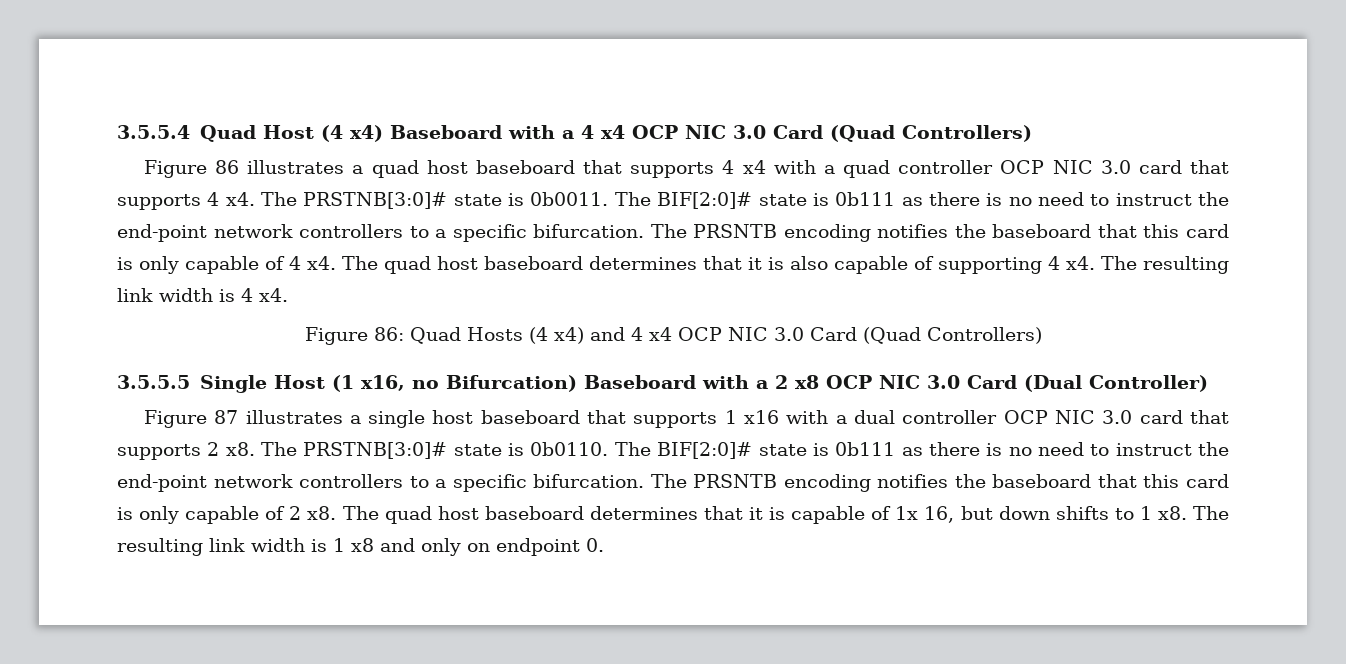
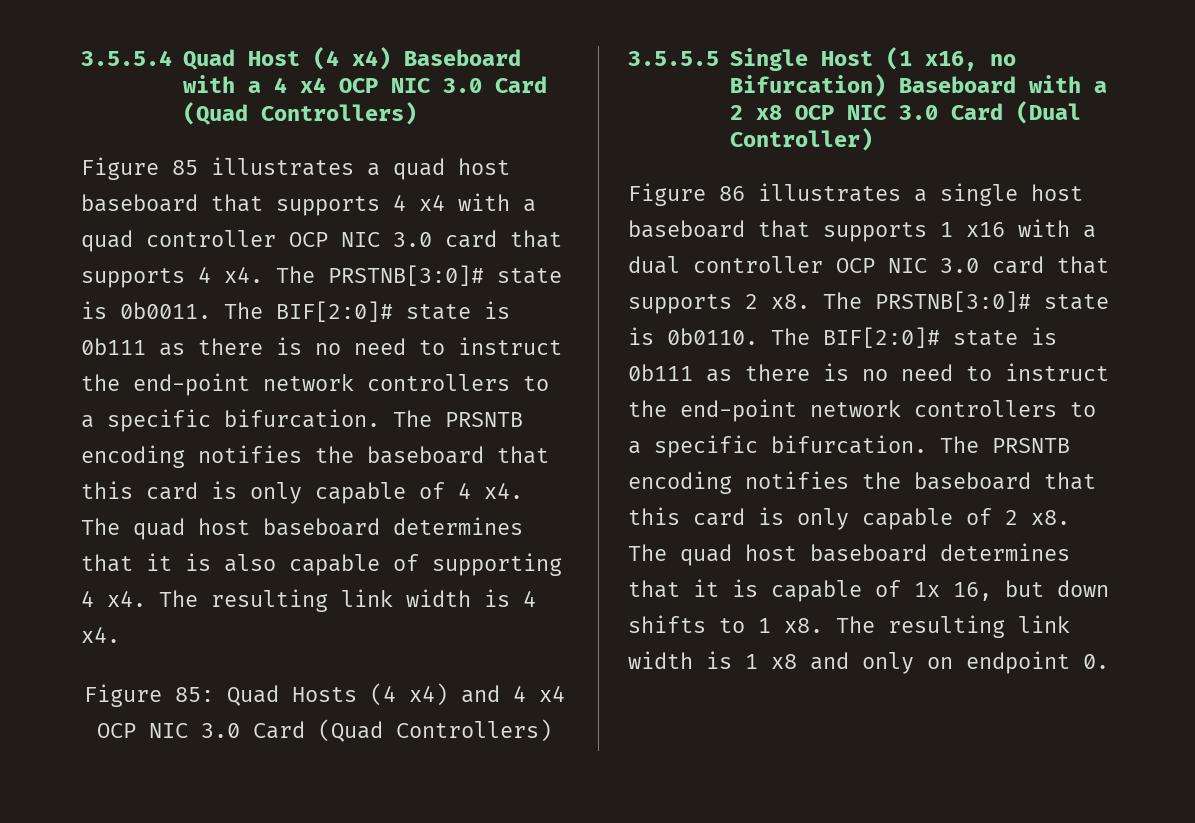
- Figure 86 illustrates a quad host baseboard that supports 4 x4 with a quad controller OCP NIC 3.0 card that supports 4 x4.
+ Figure 85 illustrates a quad host baseboard that supports 4 x4 with a quad controller OCP NIC 3.0 card that supports 4 x4.
- Figure 86: Quad Hosts (4 x4) and 4 x4 OCP NIC 3.0 Card (Quad Controllers)
+ Figure 85: Quad Hosts (4 x4) and 4 x4 OCP NIC 3.0 Card (Quad Controllers)
- Figure 87 illustrates a single host baseboard that supports 1 x16 with a dual controller OCP NIC 3.0 card that supports 2 x8.
+ Figure 86 illustrates a single host baseboard that supports 1 x16 with a dual controller OCP NIC 3.0 card that supports 2 x8.

